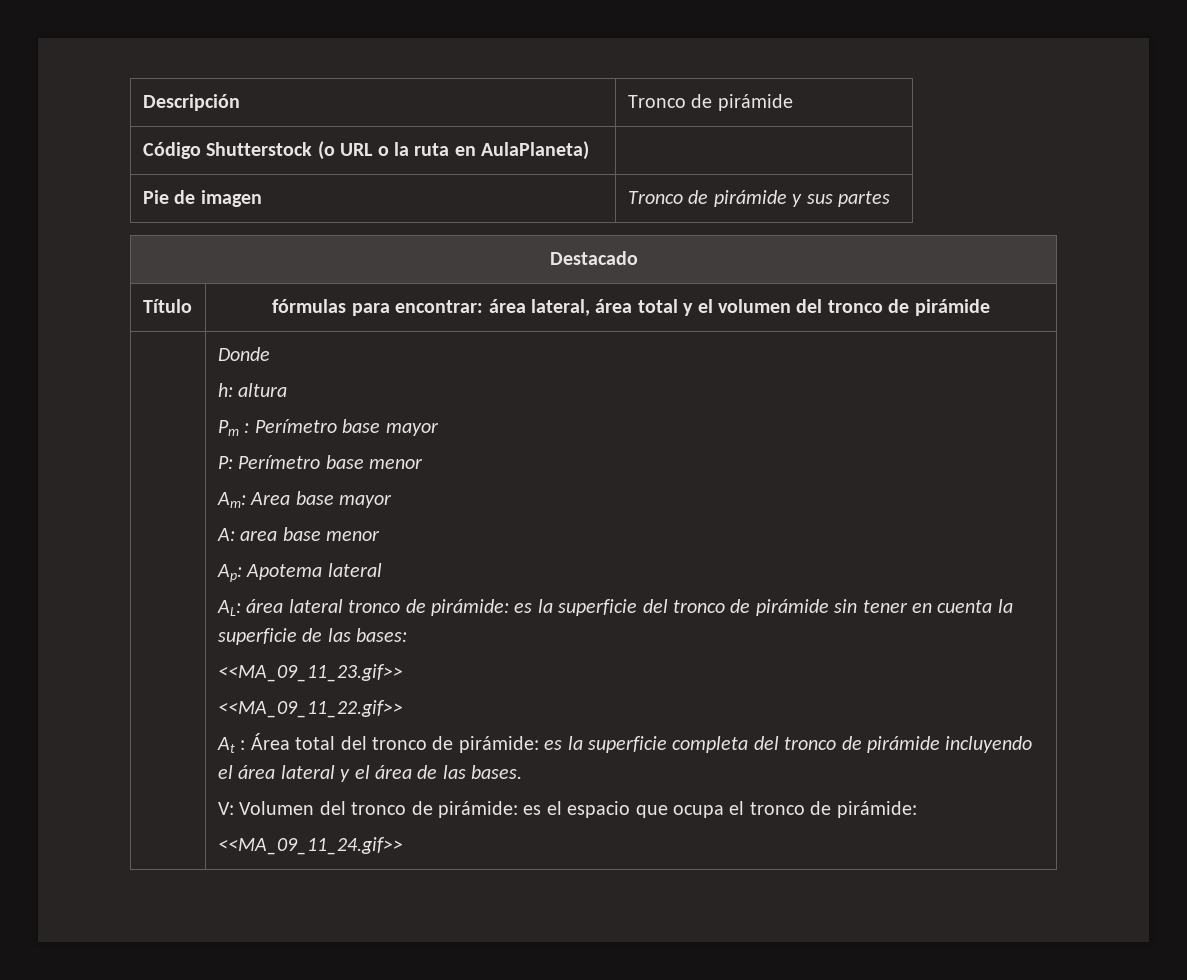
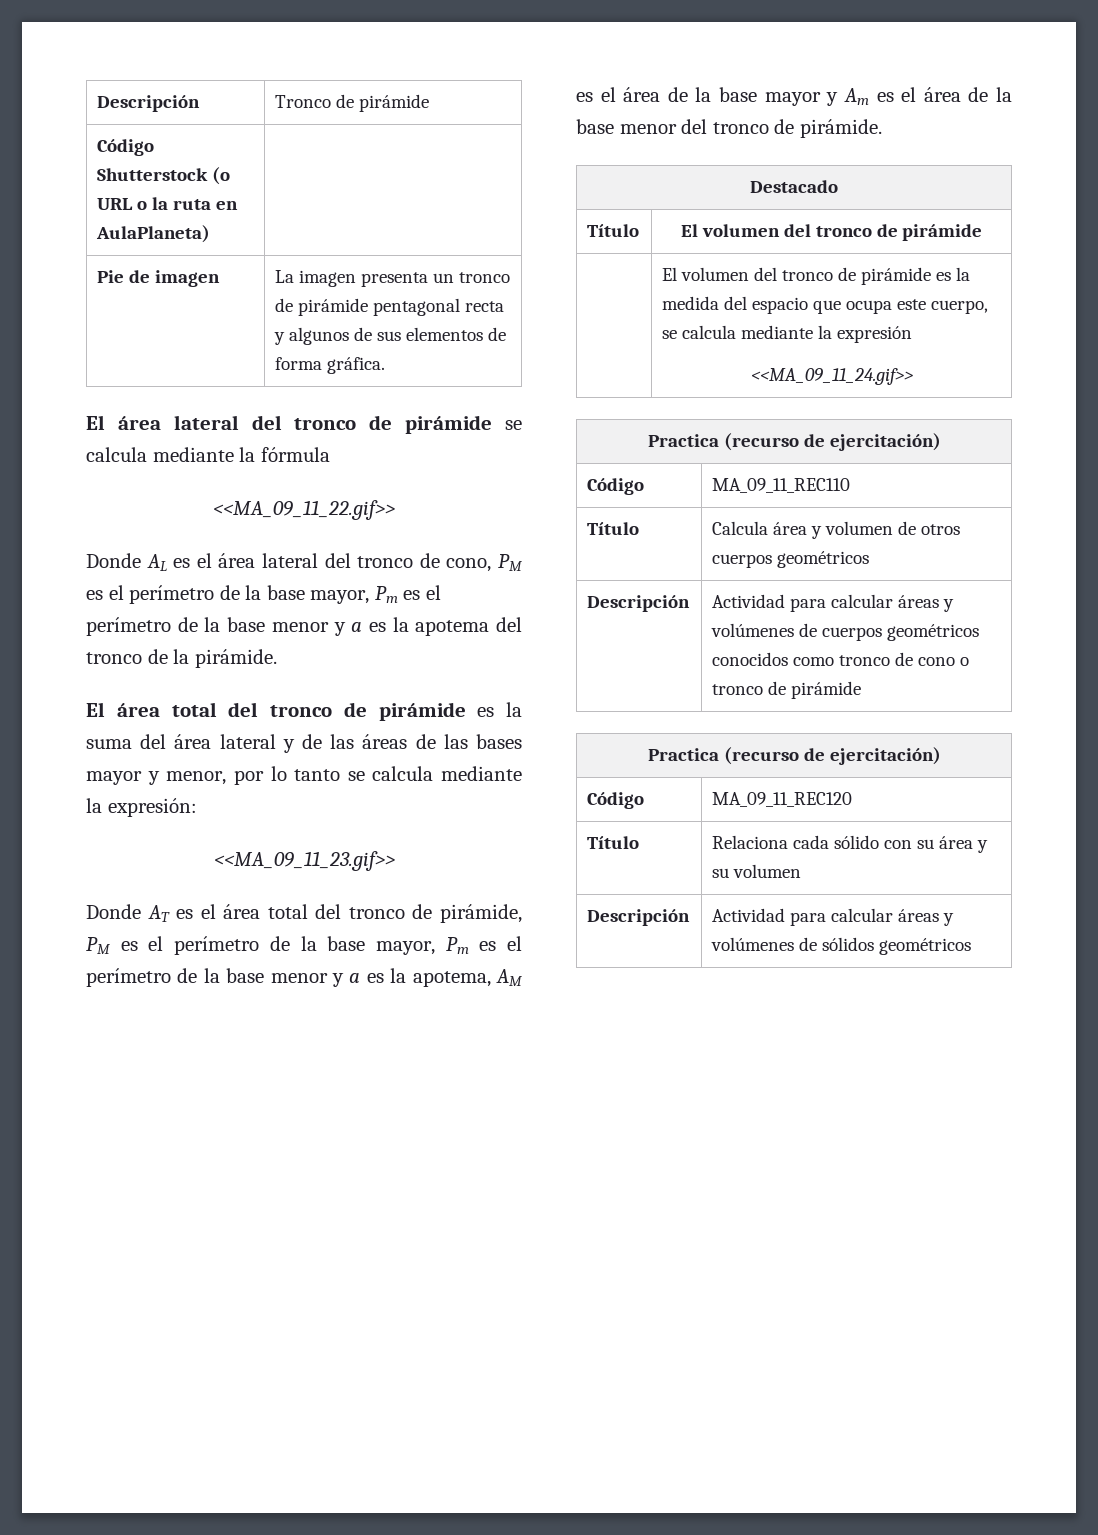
- Pie de imagen | Tronco de pirámide y sus partes
+ Pie de imagen | La imagen presenta un tronco de pirámide pentagonal recta y algunos de sus elementos de forma gráfica.
+ El área lateral del tronco de pirámide se calcula mediante la fórmula
+ <<MA_09_11_22.gif>>
+ Donde AL es el área lateral del tronco de cono, PM es el perímetro de la base mayor, Pm es el perímetro de la base menor y a es la apotema del tronco de la pirámide.
+ El área total del tronco de pirámide es la suma del área lateral y de las áreas de las bases mayor y menor, por lo tanto se calcula mediante la expresión:
+ <<MA_09_11_23.gif>>
+ Donde AT es el área total del tronco de pirámide, PM es el perímetro de la base mayor, Pm es el perímetro de la base menor y a es la apotema, AM es el área de la base mayor y Am es el área de la base menor del tronco de pirámide.
  Destacado
- Título | fórmulas para encontrar: área lateral, área total y el volumen del tronco de pirámide
+ Título | El volumen del tronco de pirámide
- Donde
- h: altura
- Pm : Perímetro base mayor
- P: Perímetro base menor
- Am: Area base mayor
- A: area base menor
- Ap: Apotema lateral
- AL: área lateral tronco de pirámide: es la superficie del tronco de pirámide sin tener en cuenta la superficie de las bases:
- <<MA_09_11_23.gif>>
- <<MA_09_11_22.gif>>
- At : Área total del tronco de pirámide: es la superficie completa del tronco de pirámide incluyendo el área lateral y el área de las bases.
- V: Volumen del tronco de pirámide: es el espacio que ocupa el tronco de pirámide:
+ El volumen del tronco de pirámide es la medida del espacio que ocupa este cuerpo, se calcula mediante la expresión
  <<MA_09_11_24.gif>>
+ Practica (recurso de ejercitación)
+ Código | MA_09_11_REC110
+ Título | Calcula área y volumen de otros cuerpos geométricos
+ Descripción | Actividad para calcular áreas y volúmenes de cuerpos geométricos conocidos como tronco de cono o tronco de pirámide
+ Practica (recurso de ejercitación)
+ Código | MA_09_11_REC120
+ Título | Relaciona cada sólido con su área y su volumen
+ Descripción | Actividad para calcular áreas y volúmenes de sólidos geométricos

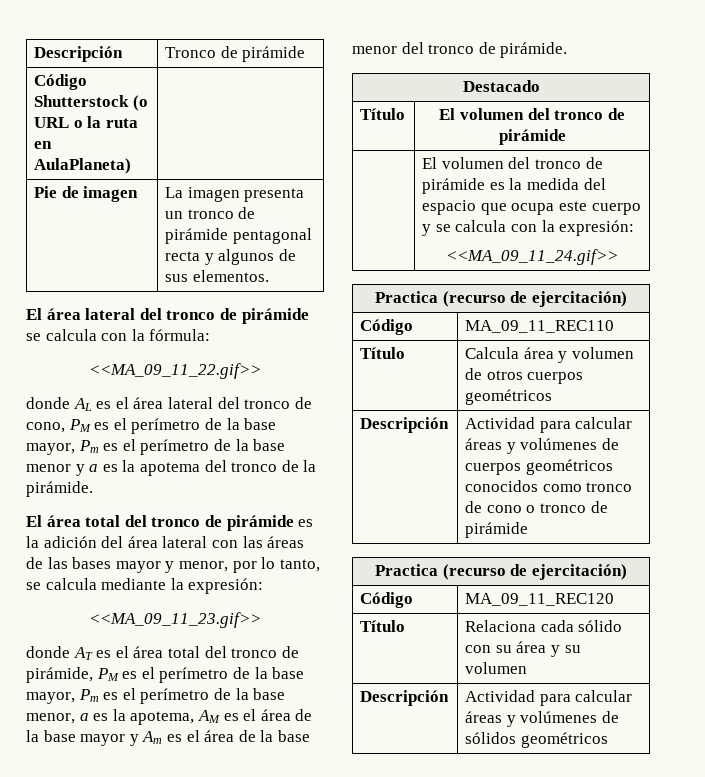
- Pie de imagen | La imagen presenta un tronco de pirámide pentagonal recta y algunos de sus elementos de forma gráfica.
+ Pie de imagen | La imagen presenta un tronco de pirámide pentagonal recta y algunos de sus elementos.
- El área lateral del tronco de pirámide se calcula mediante la fórmula
+ El área lateral del tronco de pirámide se calcula con la fórmula:
- Donde AL es el área lateral del tronco de cono, PM es el perímetro de la base mayor, Pm es el perímetro de la base menor y a es la apotema del tronco de la pirámide.
+ donde AL es el área lateral del tronco de cono, PM es el perímetro de la base mayor, Pm es el perímetro de la base menor y a es la apotema del tronco de la pirámide.
- El área total del tronco de pirámide es la suma del área lateral y de las áreas de las bases mayor y menor, por lo tanto se calcula mediante la expresión:
+ El área total del tronco de pirámide es la adición del área lateral con las áreas de las bases mayor y menor, por lo tanto, se calcula mediante la expresión:
- Donde AT es el área total del tronco de pirámide, PM es el perímetro de la base mayor, Pm es el perímetro de la base menor y a es la apotema, AM es el área de la base mayor y Am es el área de la base menor del tronco de pirámide.
+ donde AT es el área total del tronco de pirámide, PM es el perímetro de la base mayor, Pm es el perímetro de la base menor, a es la apotema, AM es el área de la base mayor y Am es el área de la base menor del tronco de pirámide.
- | El volumen del tronco de pirámide es la medida del espacio que ocupa este cuerpo, se calcula mediante la expresión
+ | El volumen del tronco de pirámide es la medida del espacio que ocupa este cuerpo y se calcula con la expresión:

